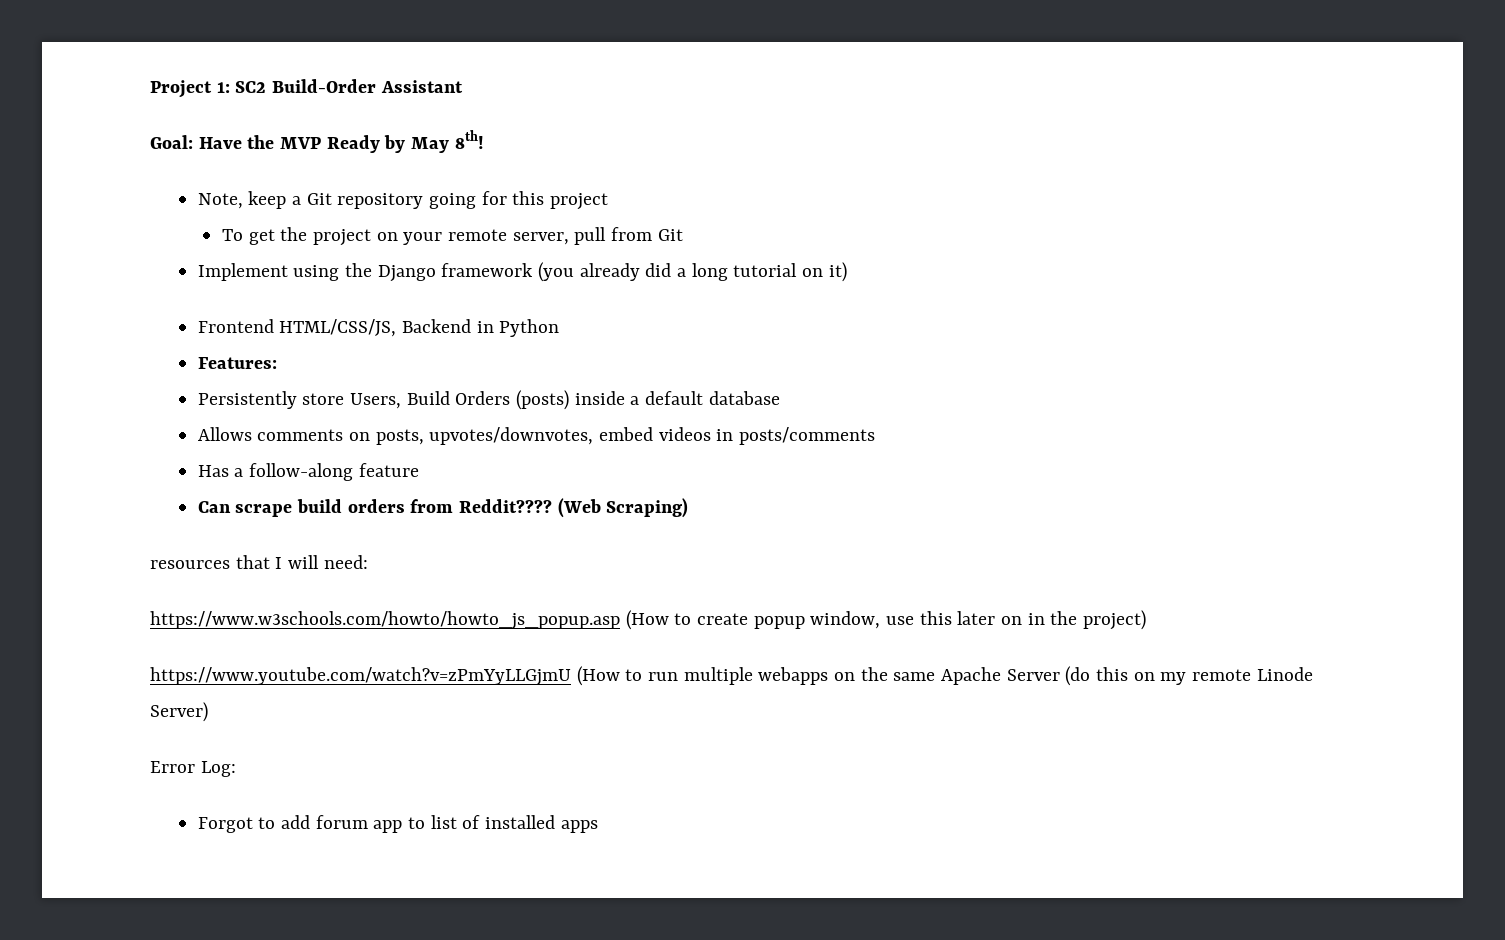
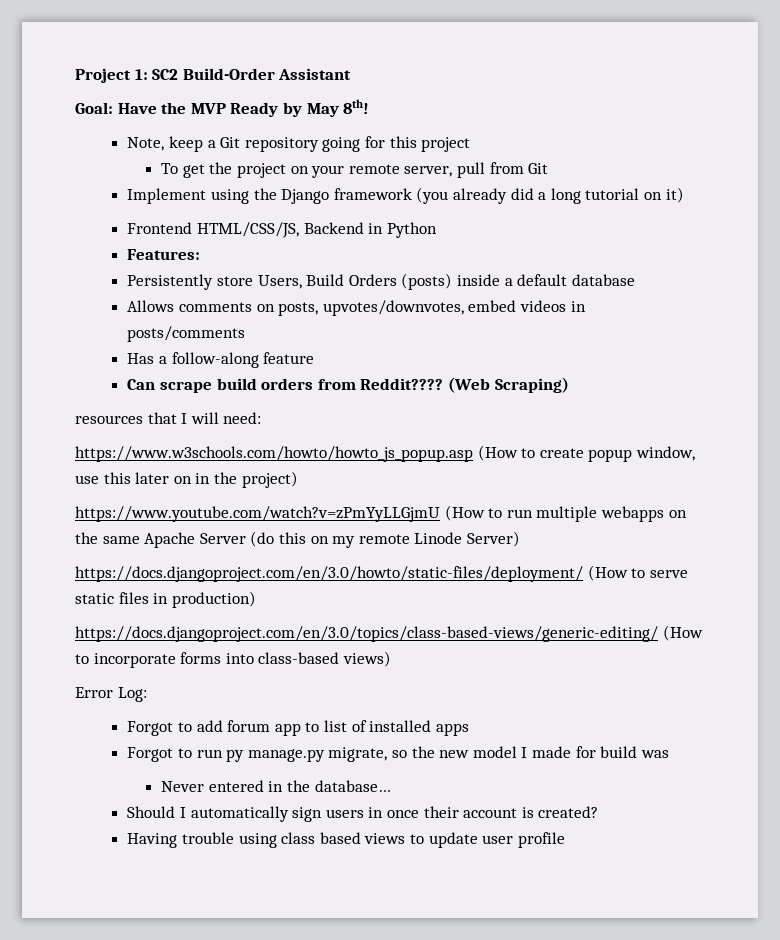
+ https://docs.djangoproject.com/en/3.0/howto/static-files/deployment/ (How to serve static files in production)
+ https://docs.djangoproject.com/en/3.0/topics/class-based-views/generic-editing/ (How to incorporate forms into class-based views)
+ Forgot to run py manage.py migrate, so the new model I made for build was
+ Never entered in the database…
+ Should I automatically sign users in once their account is created?
+ Having trouble using class based views to update user profile

